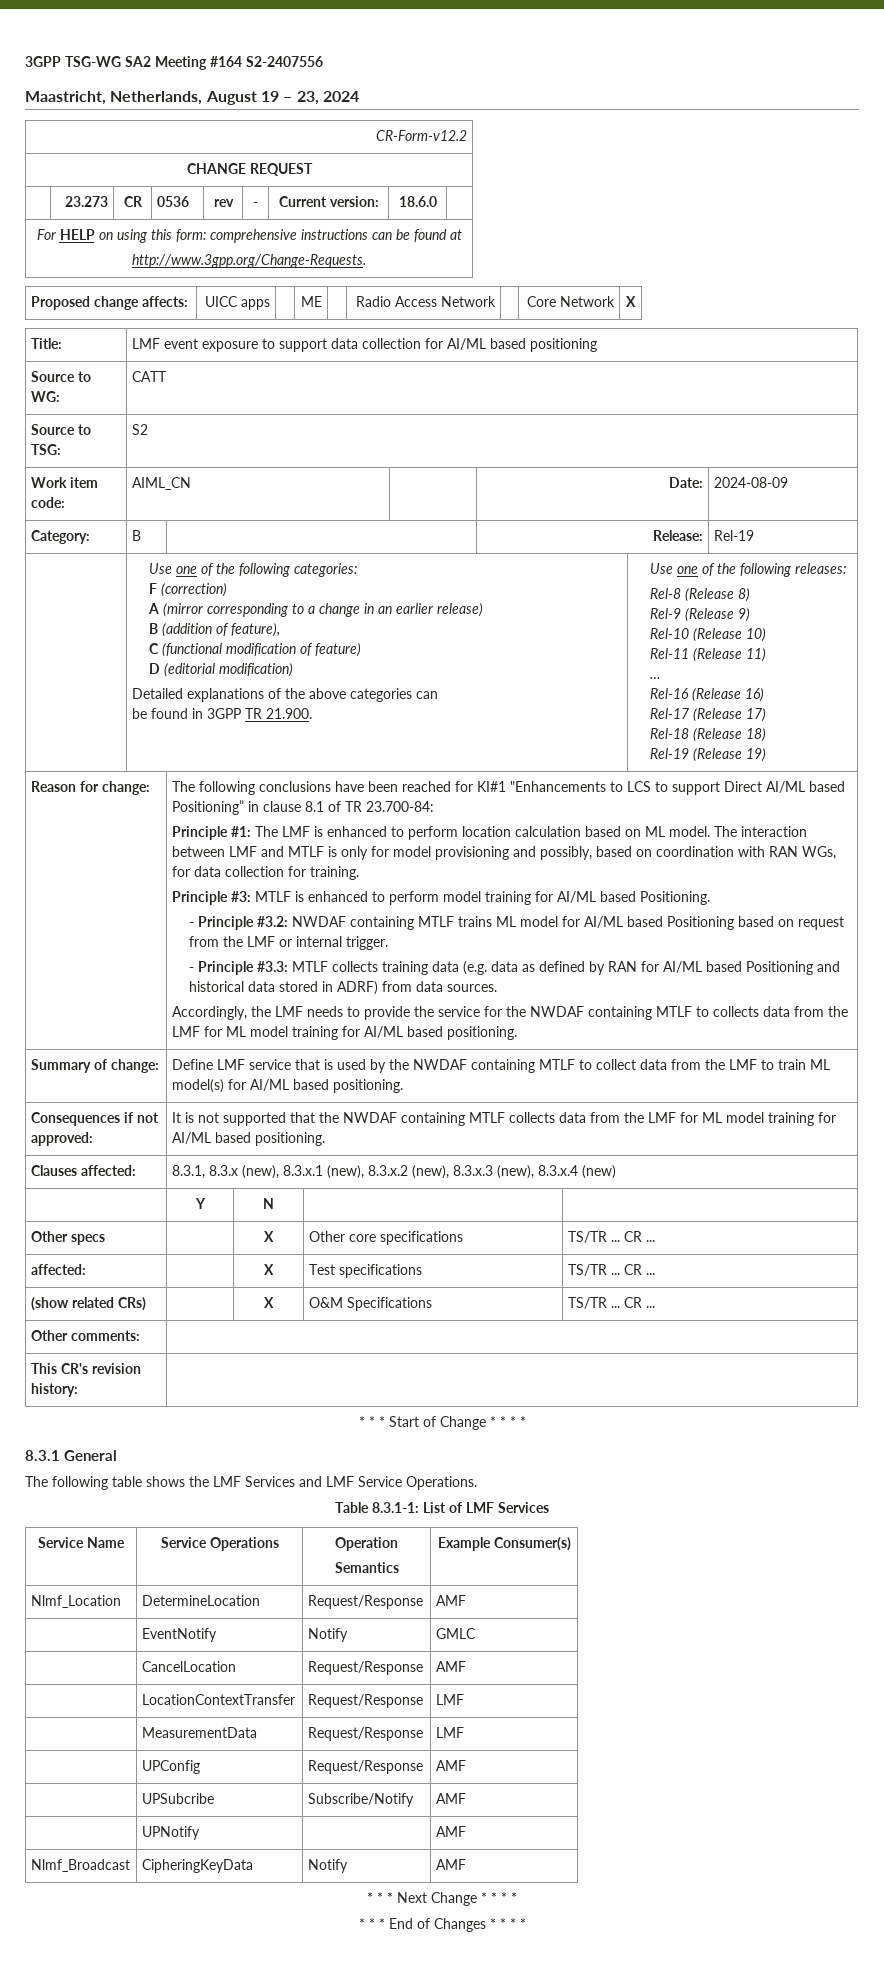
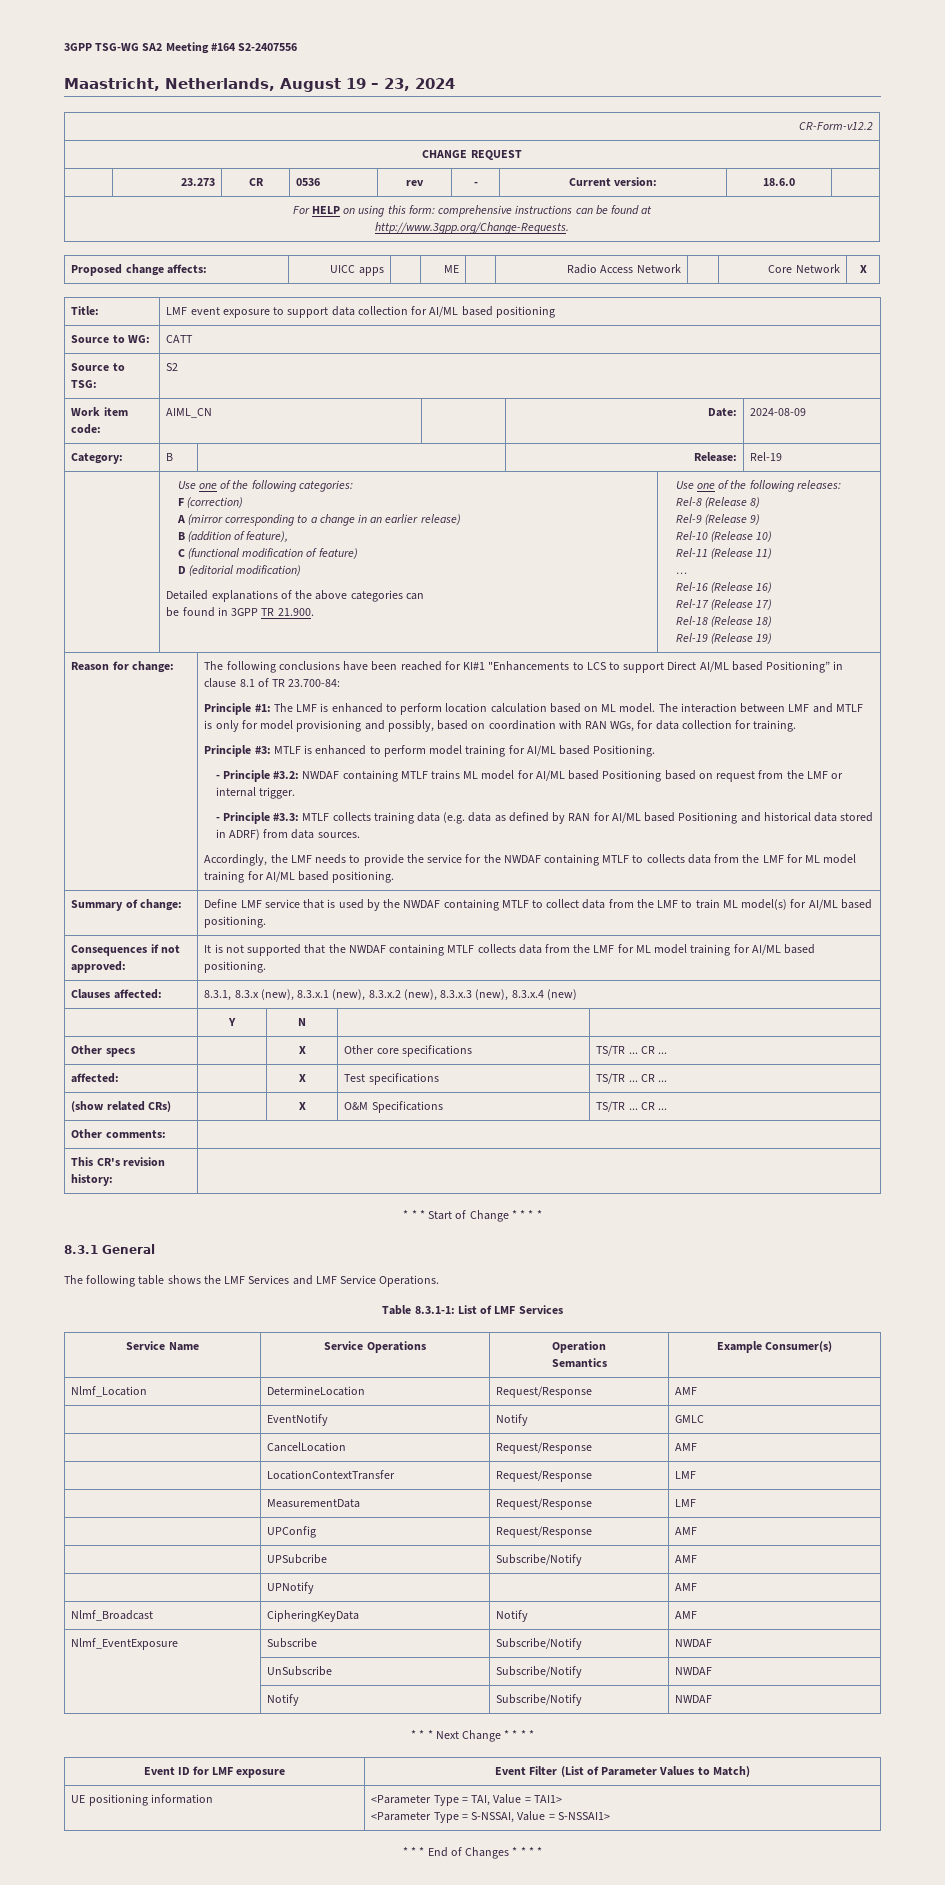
+ Nlmf_EventExposure | Subscribe | Subscribe/Notify | NWDAF
+ | UnSubscribe | Subscribe/Notify | NWDAF
+ | Notify | Subscribe/Notify | NWDAF
+ Event ID for LMF exposure | Event Filter (List of Parameter Values to Match)
+ UE positioning information | <Parameter Type = TAI, Value = TAI1>
+ <Parameter Type = S-NSSAI, Value = S-NSSAI1>

